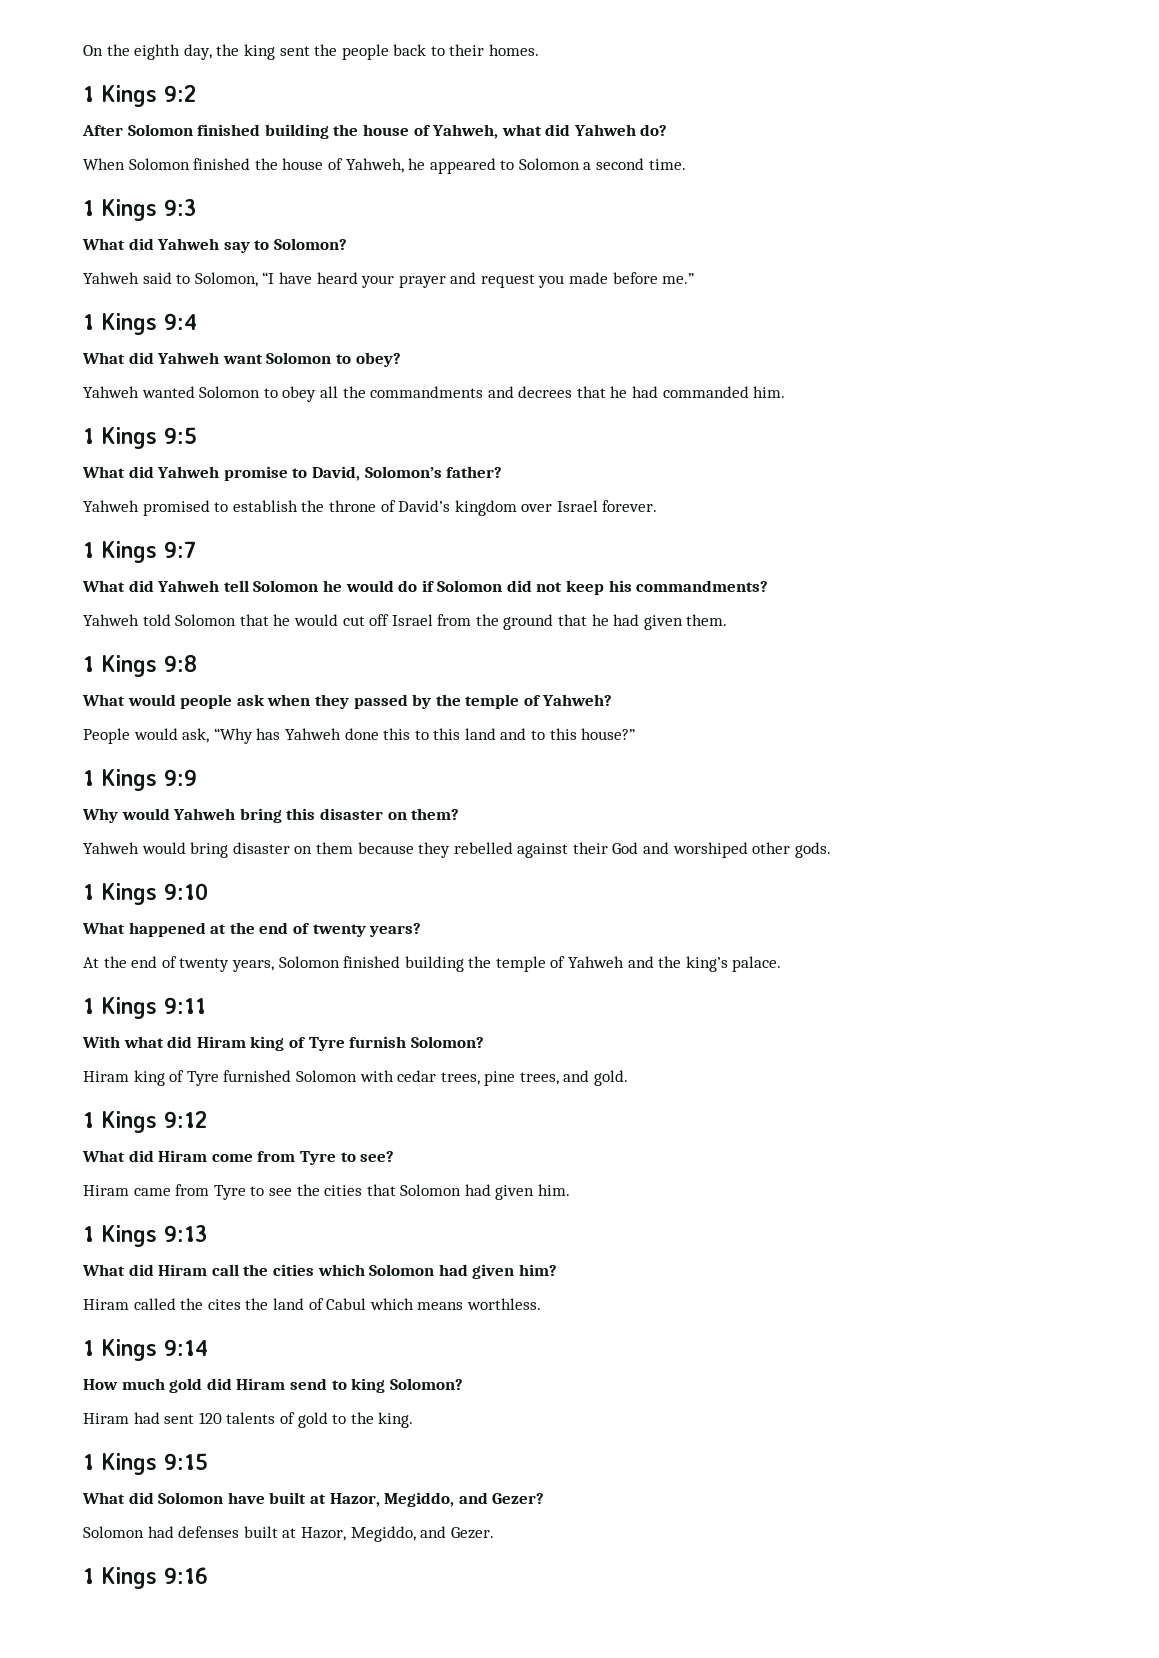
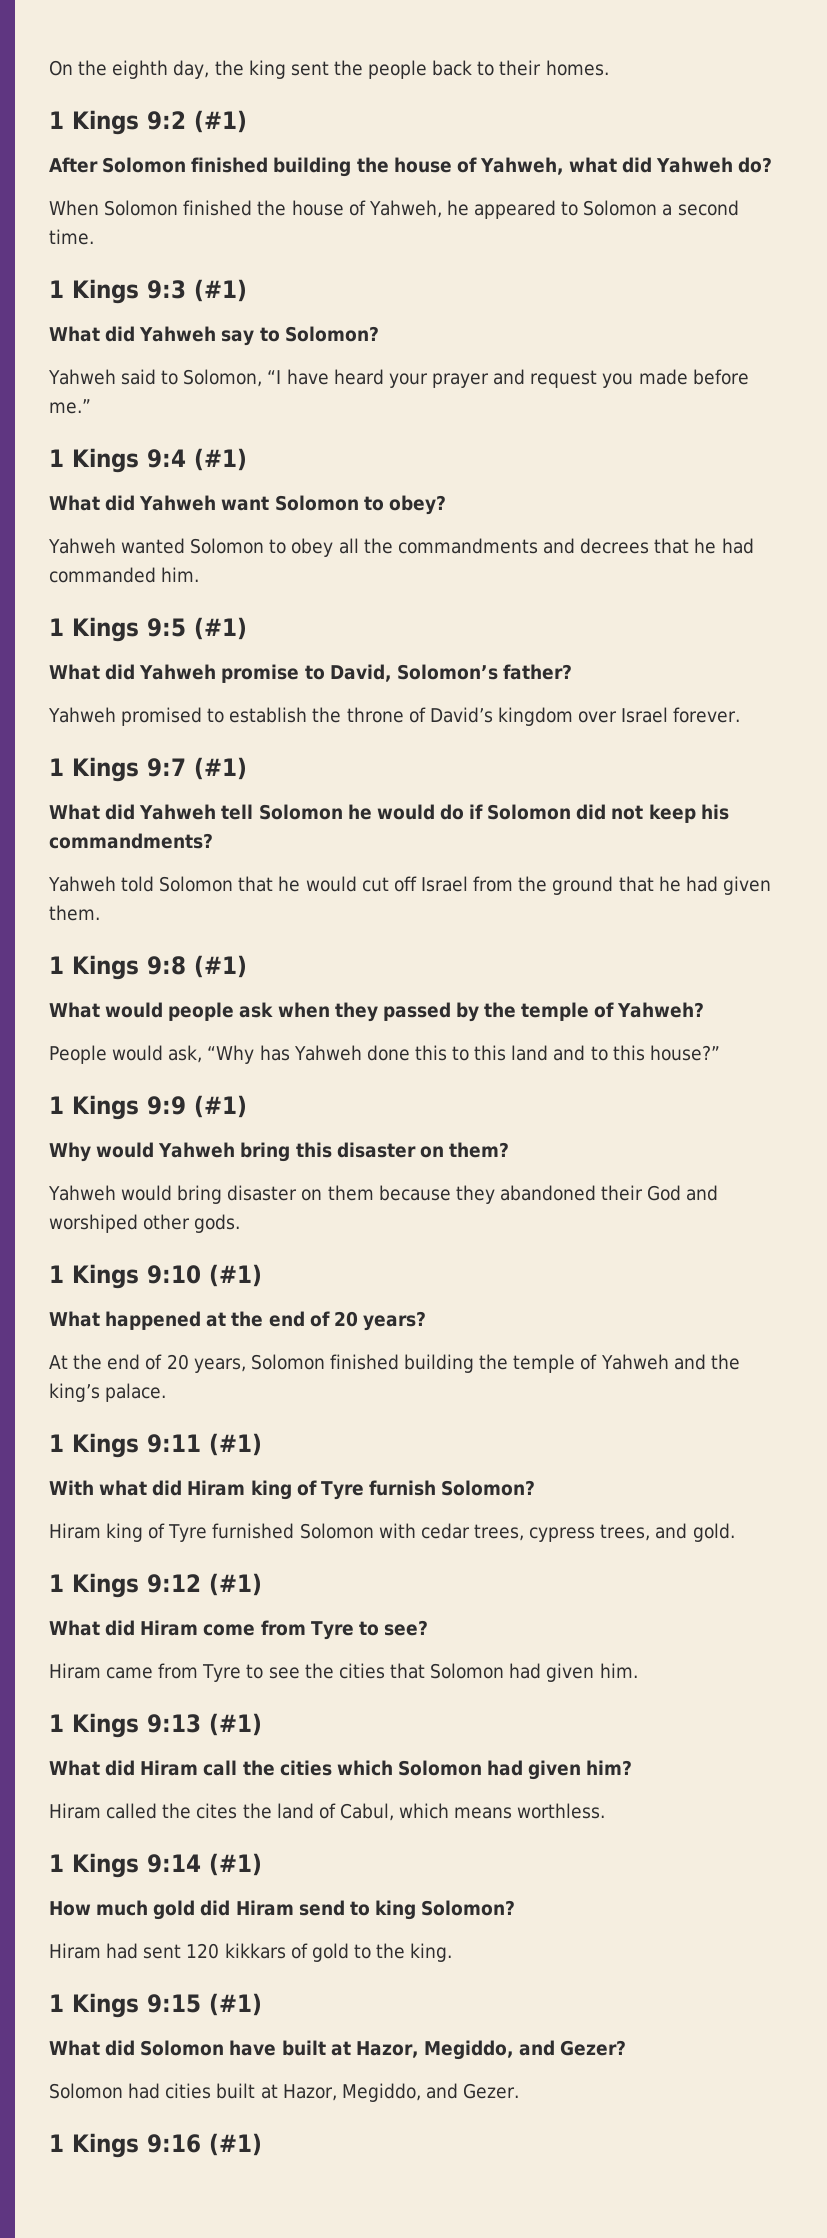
- 1 Kings 9:2
+ 1 Kings 9:2 (#1)
- 1 Kings 9:3
+ 1 Kings 9:3 (#1)
- 1 Kings 9:4
+ 1 Kings 9:4 (#1)
- 1 Kings 9:5
+ 1 Kings 9:5 (#1)
- 1 Kings 9:7
+ 1 Kings 9:7 (#1)
- 1 Kings 9:8
+ 1 Kings 9:8 (#1)
- 1 Kings 9:9
+ 1 Kings 9:9 (#1)
- Yahweh would bring disaster on them because they rebelled against their God and worshiped other gods.
+ Yahweh would bring disaster on them because they abandoned their God and worshiped other gods.
- 1 Kings 9:10
+ 1 Kings 9:10 (#1)
- What happened at the end of twenty years?
+ What happened at the end of 20 years?
- At the end of twenty years, Solomon finished building the temple of Yahweh and the king’s palace.
+ At the end of 20 years, Solomon finished building the temple of Yahweh and the king’s palace.
- 1 Kings 9:11
+ 1 Kings 9:11 (#1)
- Hiram king of Tyre furnished Solomon with cedar trees, pine trees, and gold.
+ Hiram king of Tyre furnished Solomon with cedar trees, cypress trees, and gold.
- 1 Kings 9:12
+ 1 Kings 9:12 (#1)
- 1 Kings 9:13
+ 1 Kings 9:13 (#1)
- Hiram called the cites the land of Cabul which means worthless.
+ Hiram called the cites the land of Cabul, which means worthless.
- 1 Kings 9:14
+ 1 Kings 9:14 (#1)
- Hiram had sent 120 talents of gold to the king.
+ Hiram had sent 120 kikkars of gold to the king.
- 1 Kings 9:15
+ 1 Kings 9:15 (#1)
- Solomon had defenses built at Hazor, Megiddo, and Gezer.
+ Solomon had cities built at Hazor, Megiddo, and Gezer.
- 1 Kings 9:16
+ 1 Kings 9:16 (#1)

